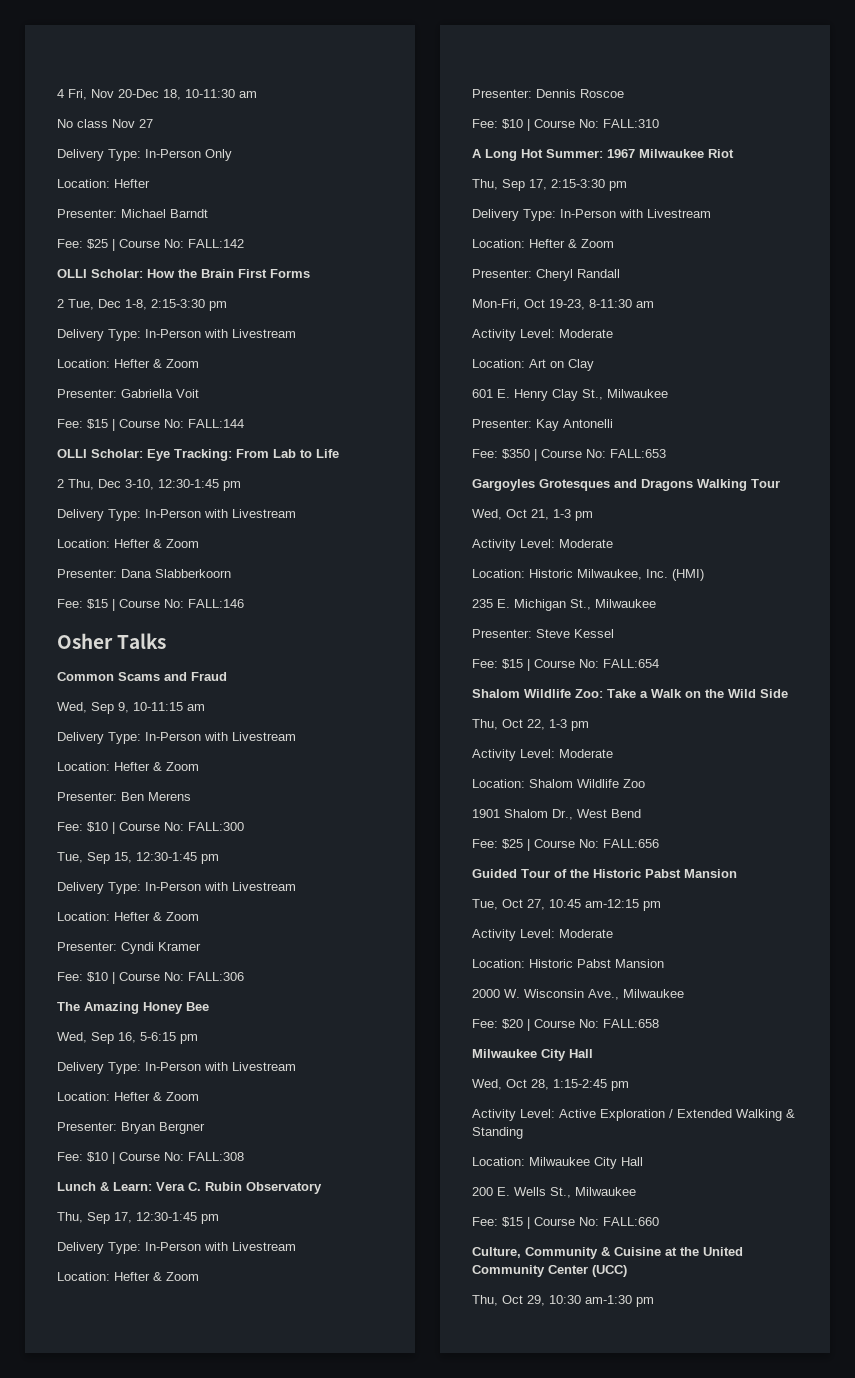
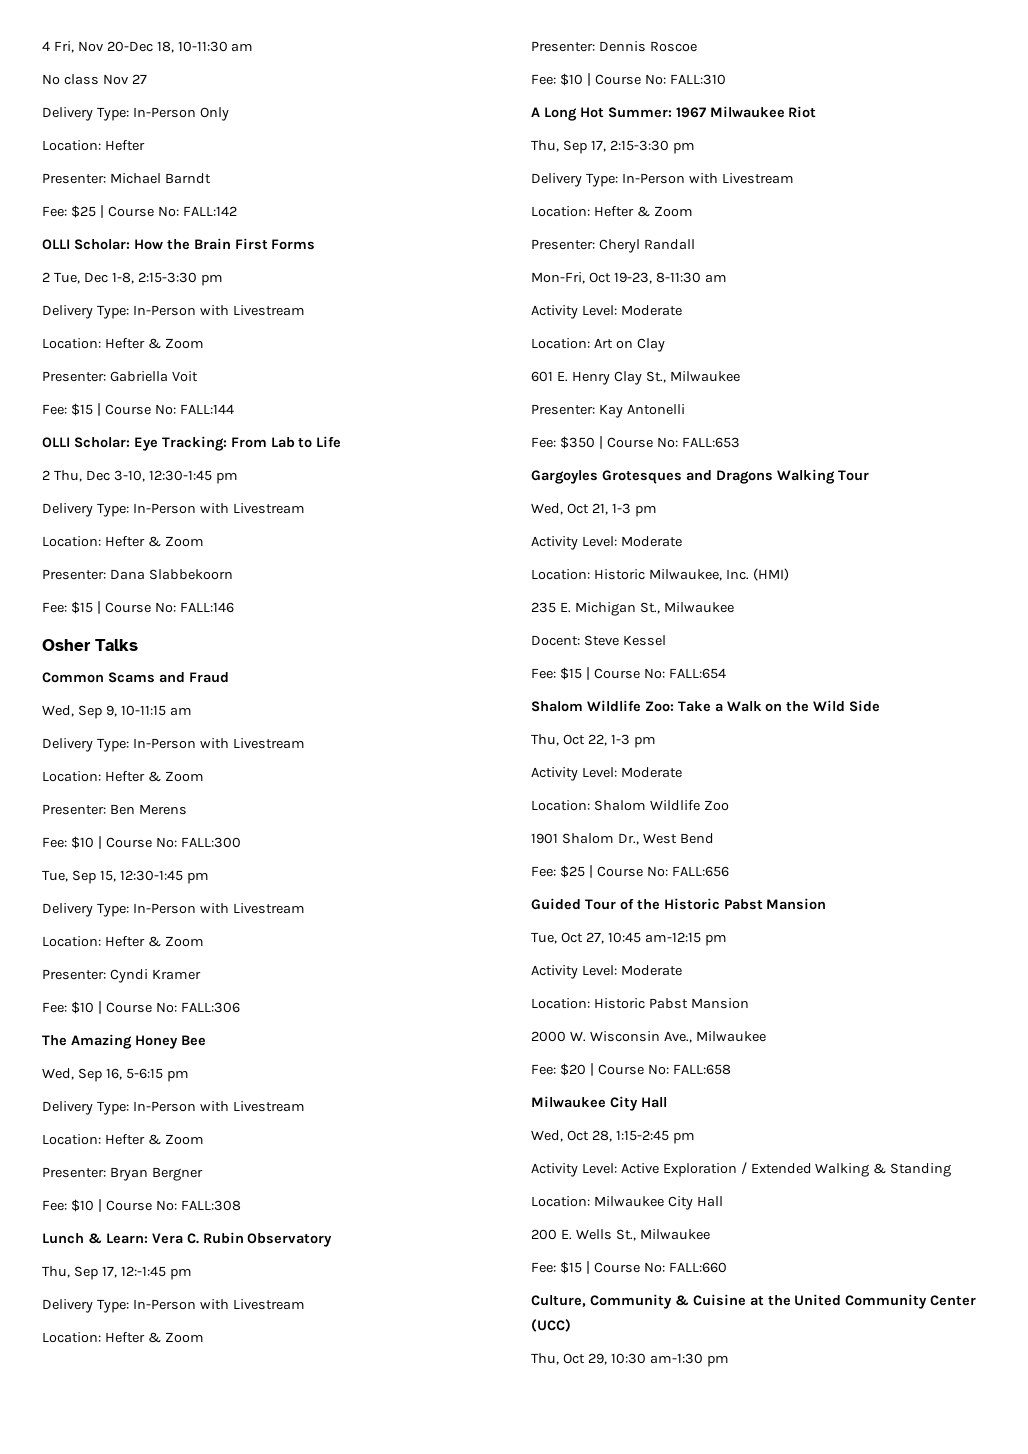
- Presenter: Dana Slabberkoorn
+ Presenter: Dana Slabbekoorn
- Thu, Sep 17, 12:30-1:45 pm
+ Thu, Sep 17, 12:-1:45 pm
- Presenter: Steve Kessel
+ Docent: Steve Kessel

